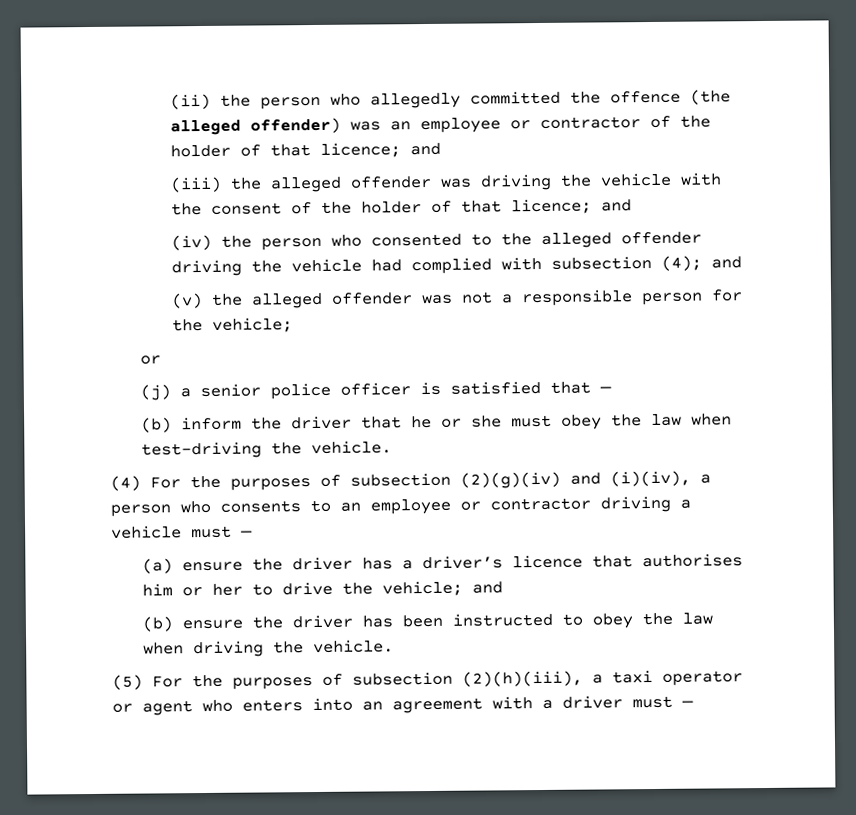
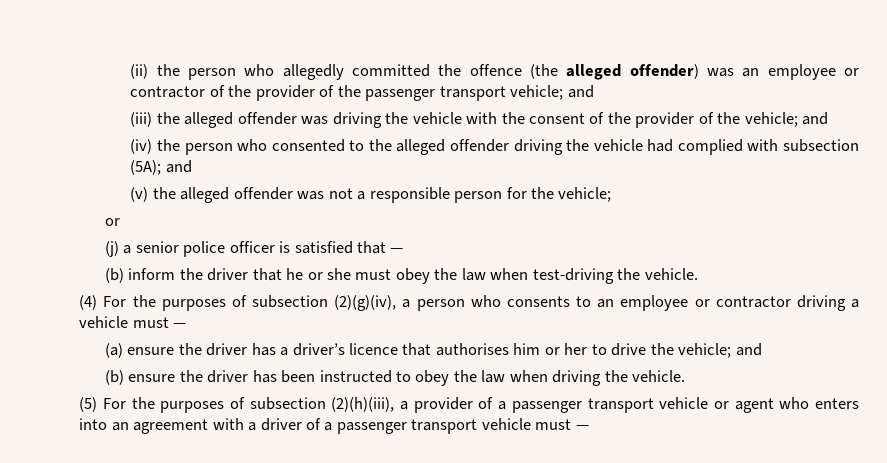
- (ii) the person who allegedly committed the offence (the alleged offender) was an employee or contractor of the holder of that licence; and
+ (ii) the person who allegedly committed the offence (the alleged offender) was an employee or contractor of the provider of the passenger transport vehicle; and
- (iii) the alleged offender was driving the vehicle with the consent of the holder of that licence; and
+ (iii) the alleged offender was driving the vehicle with the consent of the provider of the vehicle; and
- (iv) the person who consented to the alleged offender driving the vehicle had complied with subsection (4); and
+ (iv) the person who consented to the alleged offender driving the vehicle had complied with subsection (5A); and
- (4) For the purposes of subsection (2)(g)(iv) and (i)(iv), a person who consents to an employee or contractor driving a vehicle must —
+ (4) For the purposes of subsection (2)(g)(iv), a person who consents to an employee or contractor driving a vehicle must —
- (5) For the purposes of subsection (2)(h)(iii), a taxi operator or agent who enters into an agreement with a driver must —
+ (5) For the purposes of subsection (2)(h)(iii), a provider of a passenger transport vehicle or agent who enters into an agreement with a driver of a passenger transport vehicle must —

